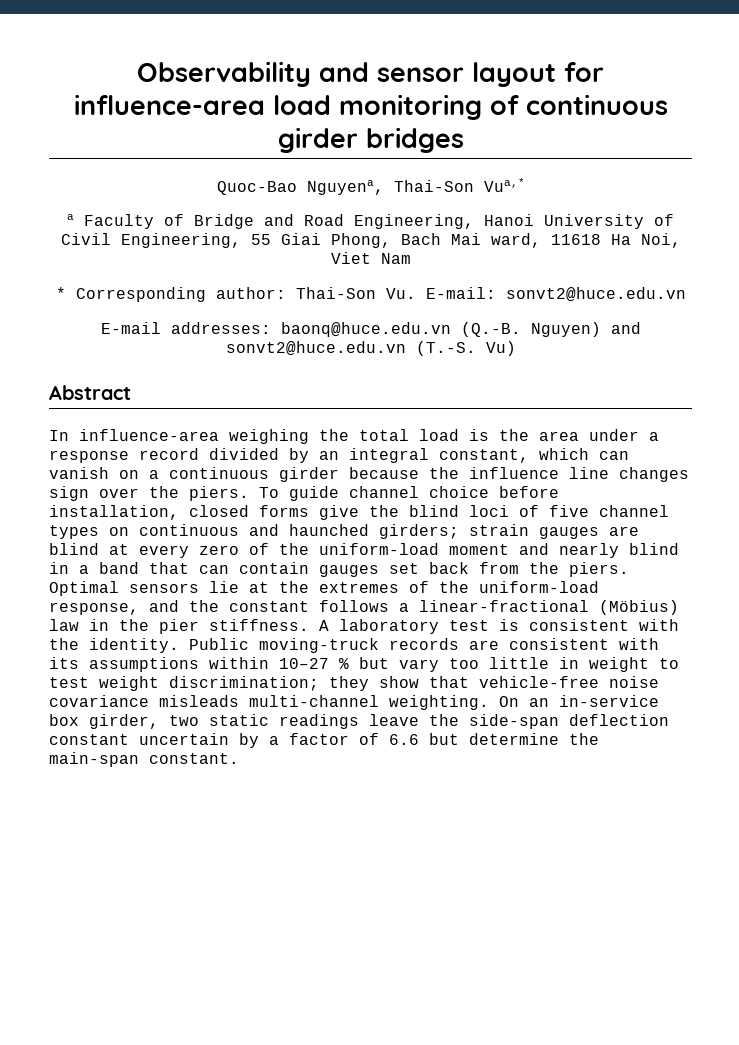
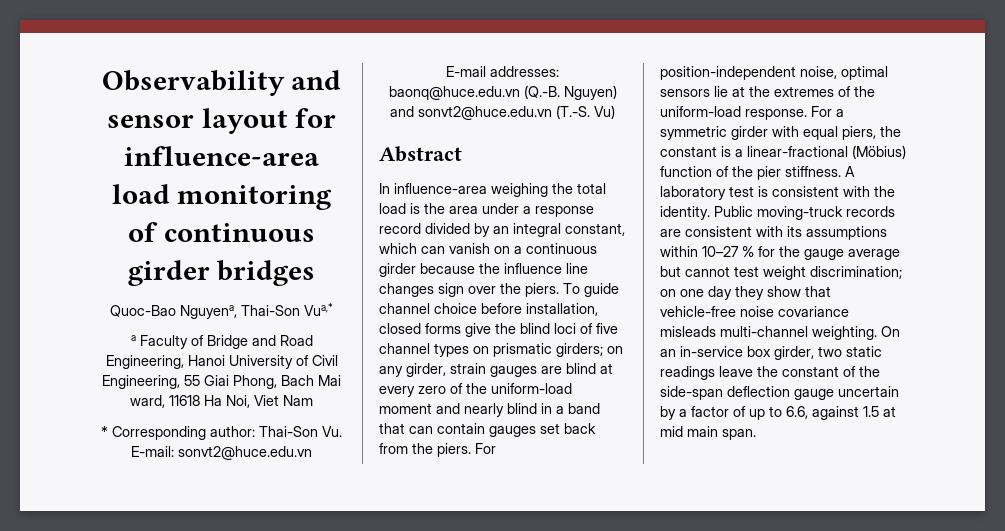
- To guide channel choice before installation, closed forms give the blind loci of five channel types on continuous and haunched girders; strain gauges are blind at every zero of the uniform-load moment and nearly blind in a band that can contain gauges set back from the piers.
+ To guide channel choice before installation, closed forms give the blind loci of five channel types on prismatic girders; on any girder, strain gauges are blind at every zero of the uniform-load moment and nearly blind in a band that can contain gauges set back from the piers.
- Optimal sensors lie at the extremes of the uniform-load response, and the constant follows a linear-fractional (Möbius) law in the pier stiffness.
+ For position-independent noise, optimal sensors lie at the extremes of the uniform-load response. For a symmetric girder with equal piers, the constant is a linear-fractional (Möbius) function of the pier stiffness.
- Public moving-truck records are consistent with its assumptions within 10–27 % but vary too little in weight to test weight discrimination; they show that vehicle-free noise covariance misleads multi-channel weighting.
+ Public moving-truck records are consistent with its assumptions within 10–27 % for the gauge average but cannot test weight discrimination; on one day they show that vehicle-free noise covariance misleads multi-channel weighting.
- On an in-service box girder, two static readings leave the side-span deflection constant uncertain by a factor of 6.6 but determine the main-span constant.
+ On an in-service box girder, two static readings leave the constant of the side-span deflection gauge uncertain by a factor of up to 6.6, against 1.5 at mid main span.

